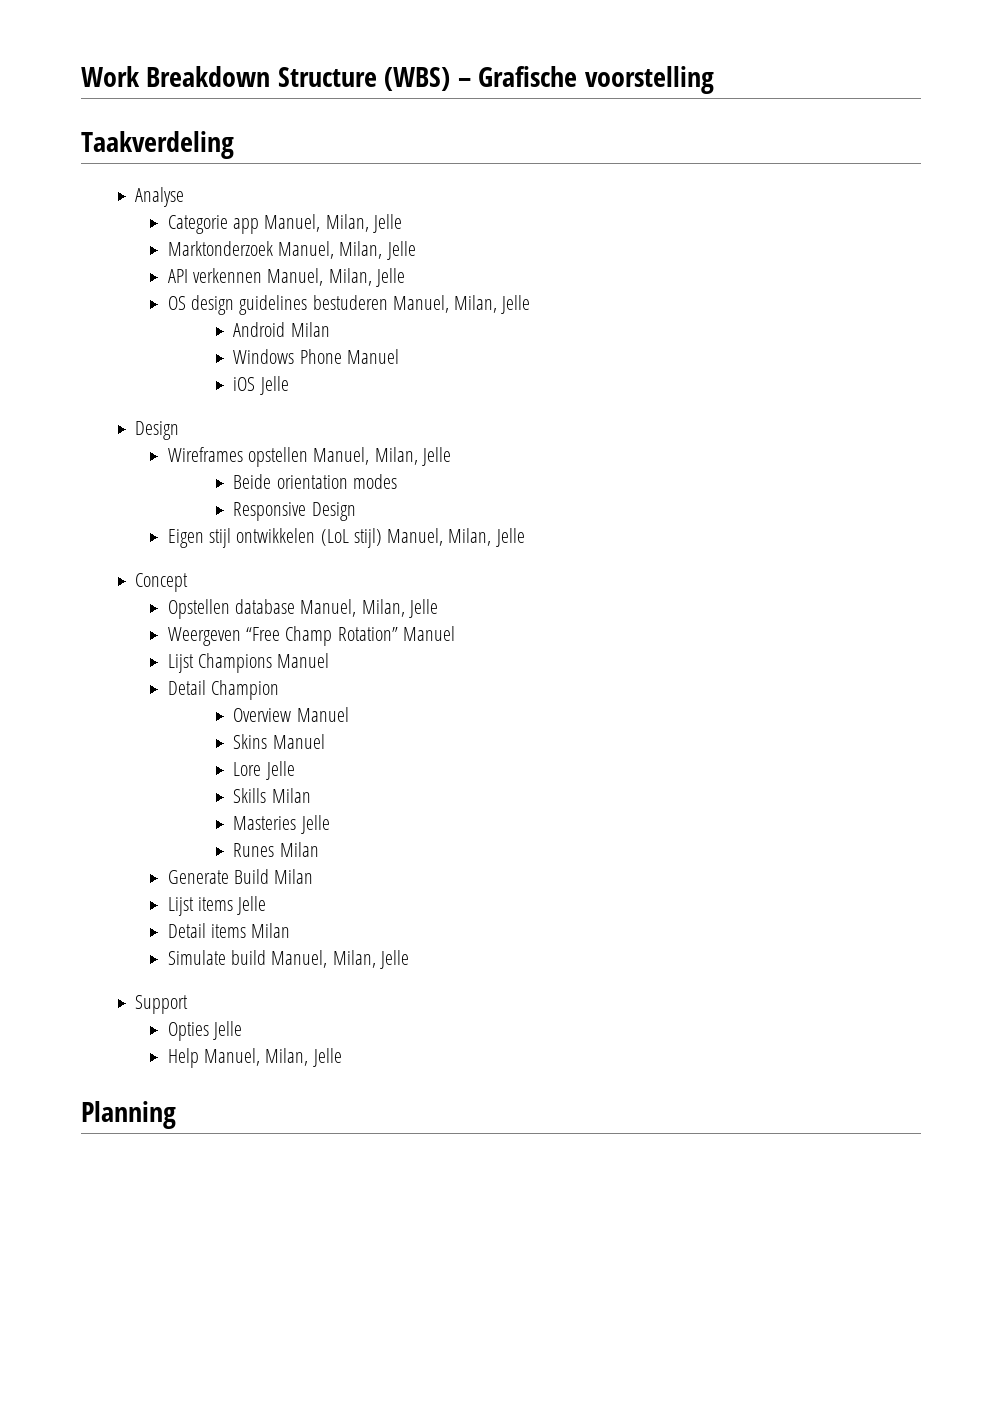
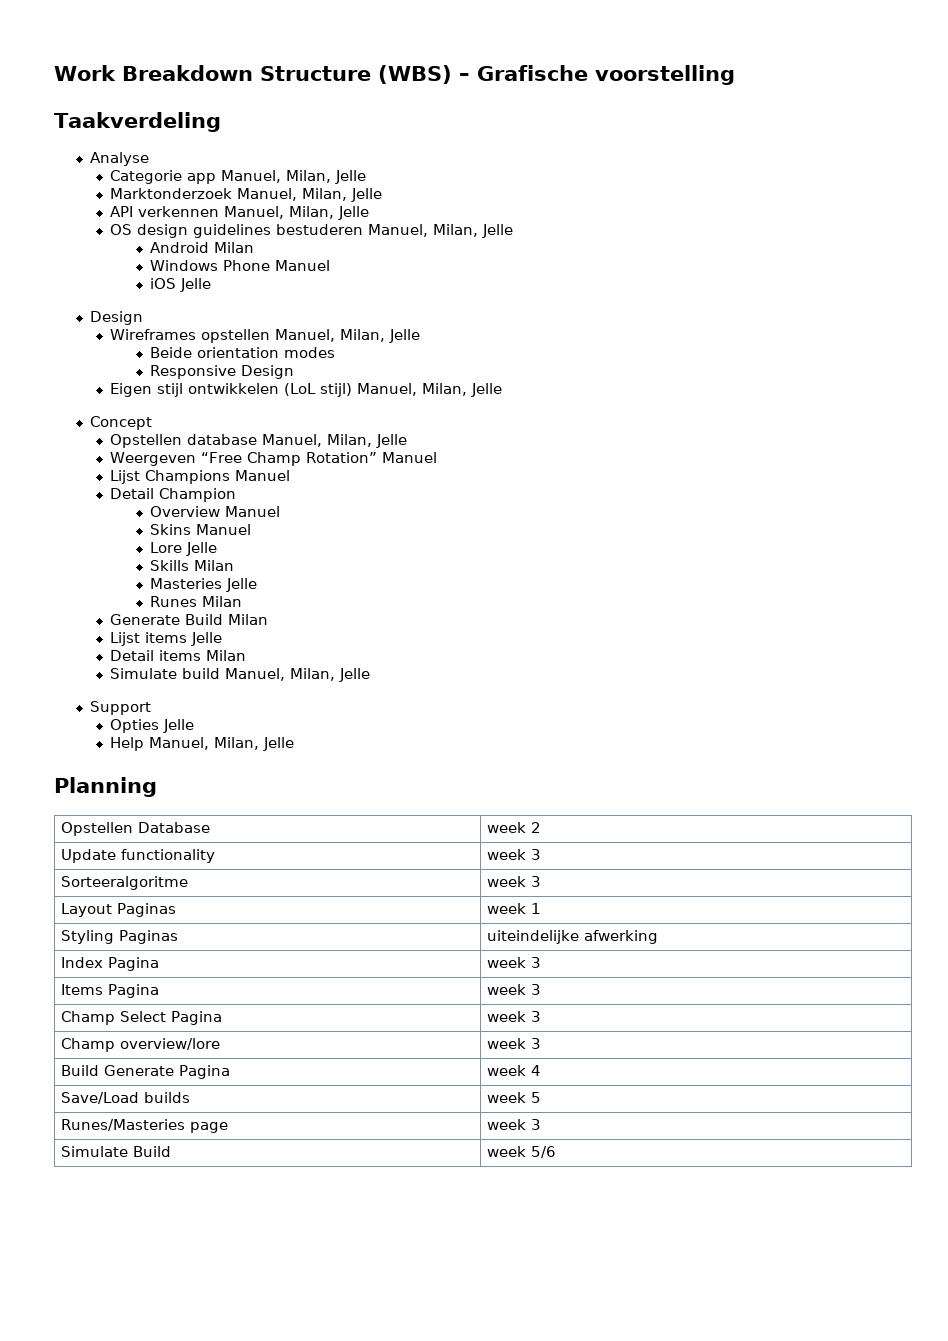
+ Opstellen Database | week 2
+ Update functionality | week 3
+ Sorteeralgoritme | week 3
+ Layout Paginas | week 1
+ Styling Paginas | uiteindelijke afwerking
+ Index Pagina | week 3
+ Items Pagina | week 3
+ Champ Select Pagina | week 3
+ Champ overview/lore | week 3
+ Build Generate Pagina | week 4
+ Save/Load builds | week 5
+ Runes/Masteries page | week 3
+ Simulate Build | week 5/6

